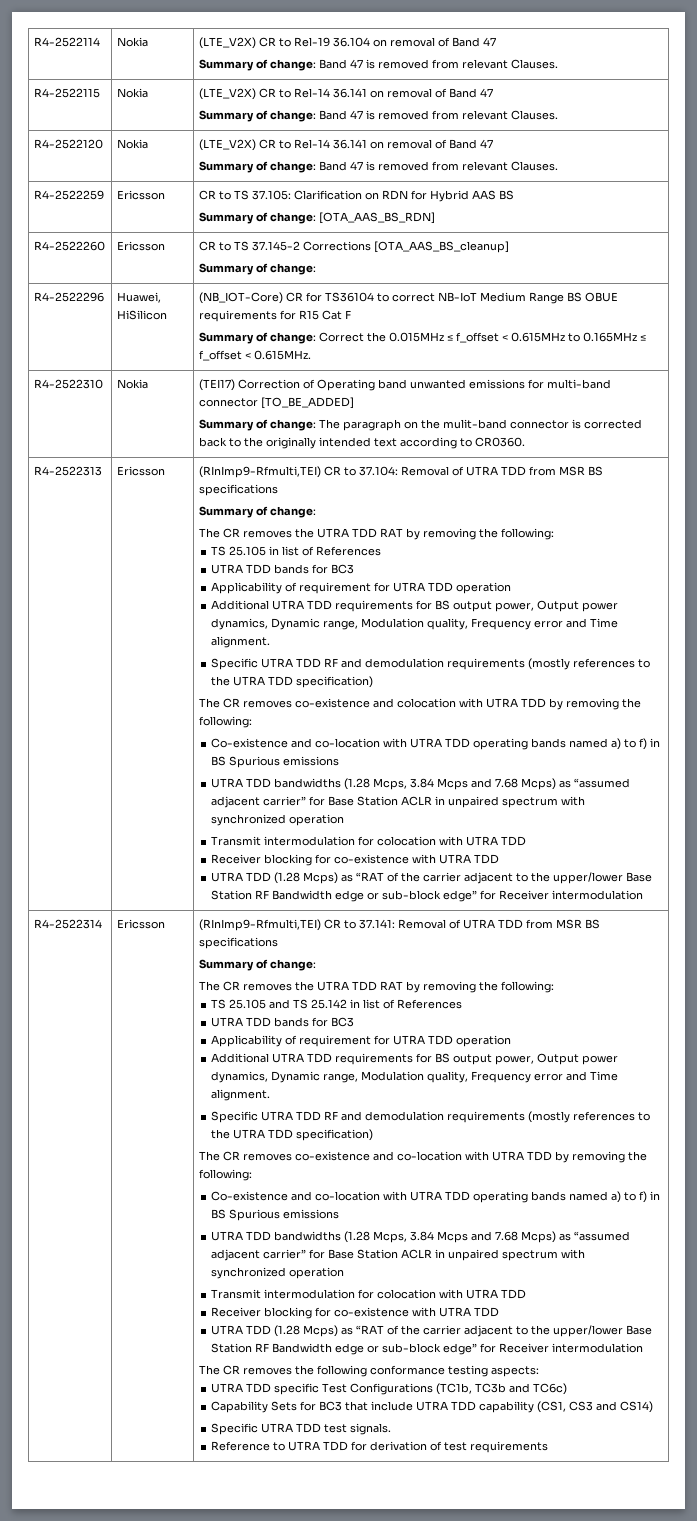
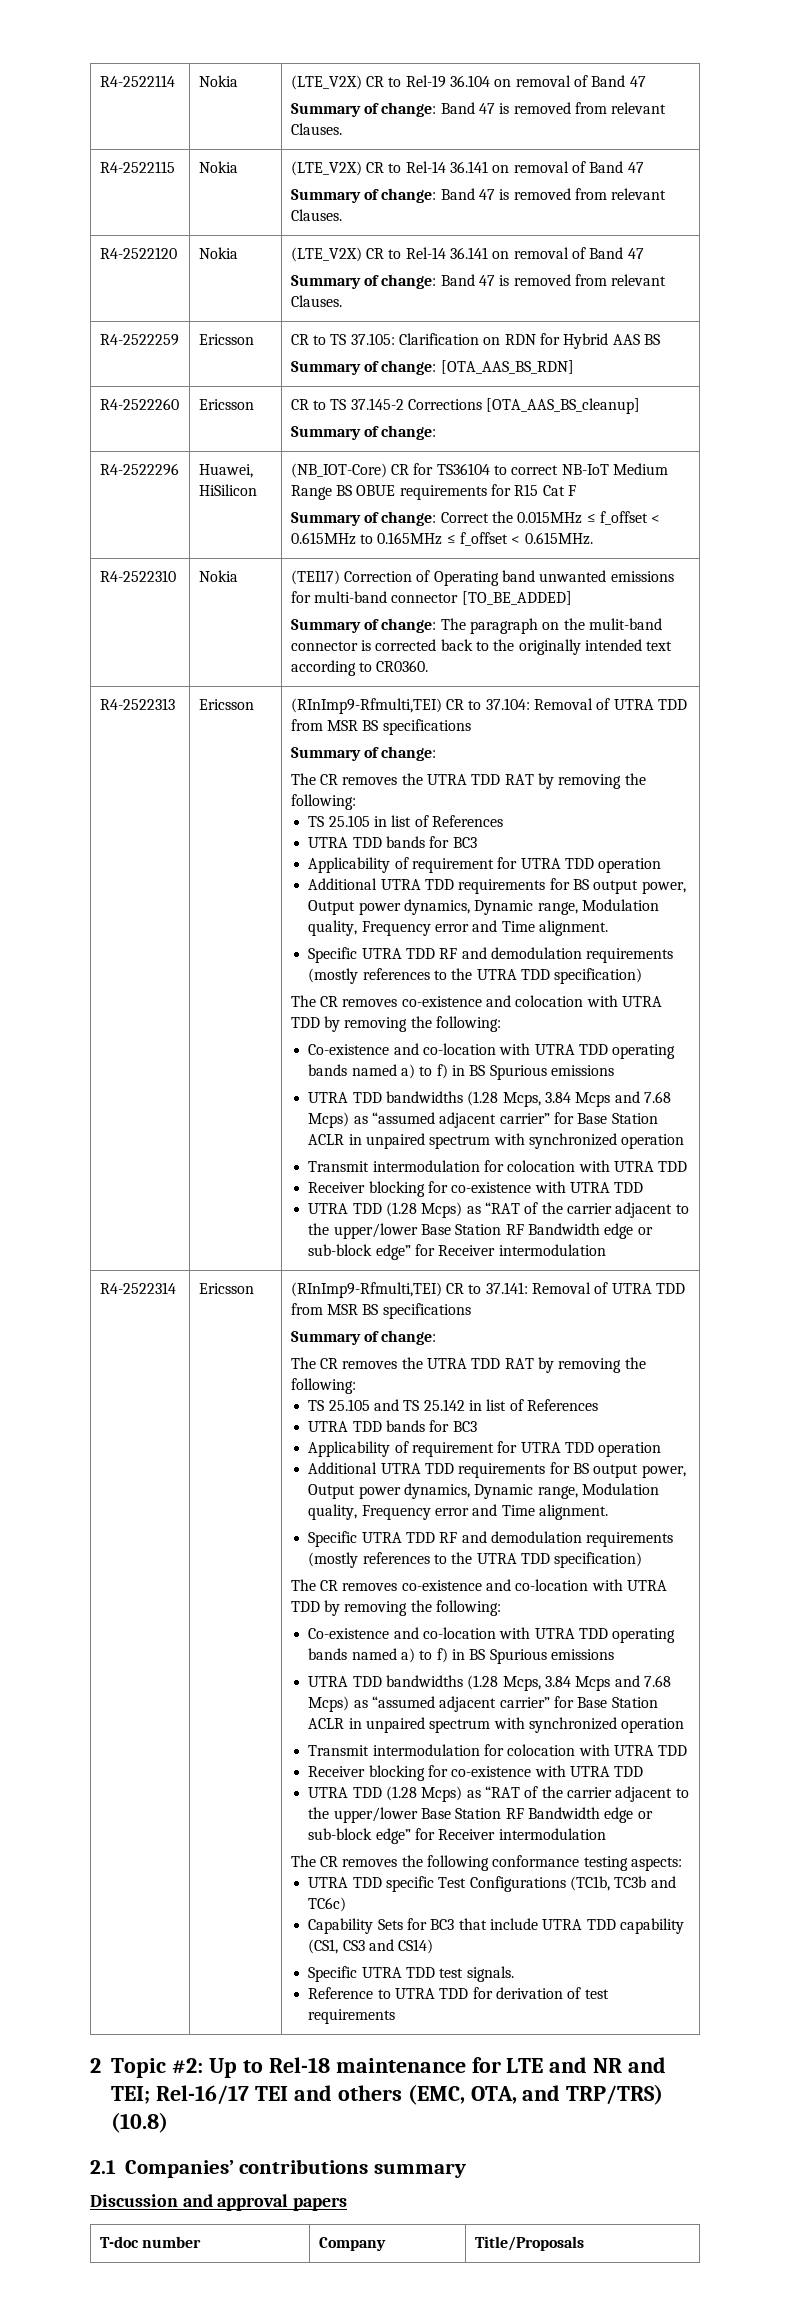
+ 2 Topic #2: Up to Rel-18 maintenance for LTE and NR and TEI; Rel-16/17 TEI and others (EMC, OTA, and TRP/TRS) (10.8)
+ 2.1 Companies’ contributions summary
+ Discussion and approval papers
+ T-doc number | Company | Title/Proposals

